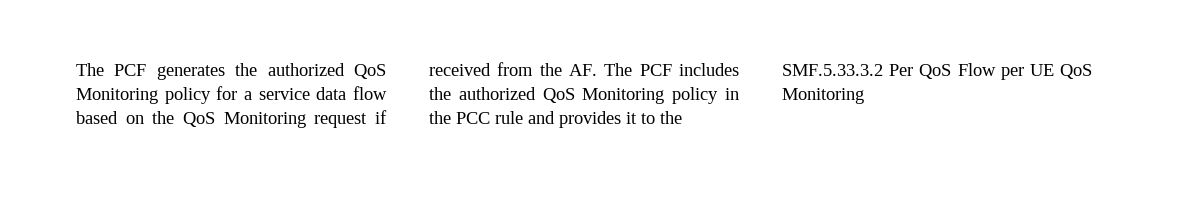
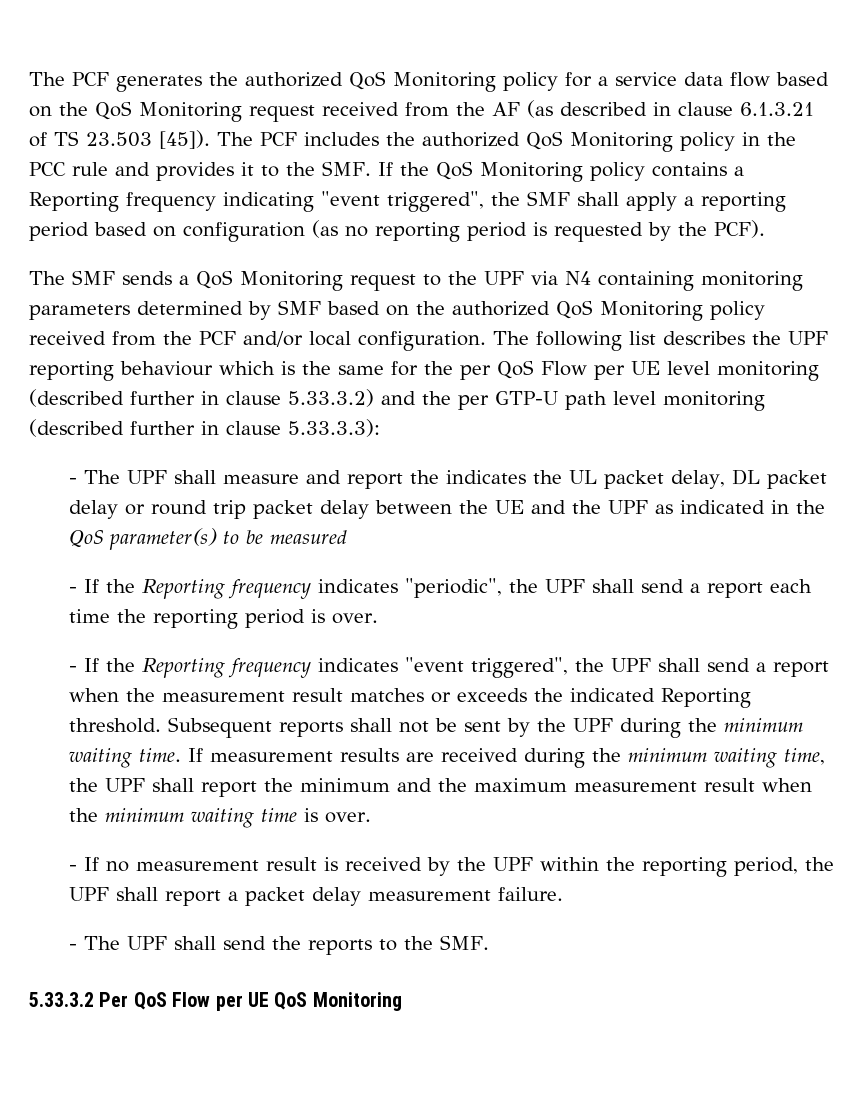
- The PCF generates the authorized QoS Monitoring policy for a service data flow based on the QoS Monitoring request if received from the AF. The PCF includes the authorized QoS Monitoring policy in the PCC rule and provides it to the SMF.5.33.3.2 Per QoS Flow per UE QoS Monitoring
+ The PCF generates the authorized QoS Monitoring policy for a service data flow based on the QoS Monitoring request received from the AF (as described in clause 6.1.3.21 of TS 23.503 [45]). The PCF includes the authorized QoS Monitoring policy in the PCC rule and provides it to the SMF. If the QoS Monitoring policy contains a Reporting frequency indicating "event triggered", the SMF shall apply a reporting period based on configuration (as no reporting period is requested by the PCF).
+ The SMF sends a QoS Monitoring request to the UPF via N4 containing monitoring parameters determined by SMF based on the authorized QoS Monitoring policy received from the PCF and/or local configuration. The following list describes the UPF reporting behaviour which is the same for the per QoS Flow per UE level monitoring (described further in clause 5.33.3.2) and the per GTP-U path level monitoring (described further in clause 5.33.3.3):
+ - The UPF shall measure and report the indicates the UL packet delay, DL packet delay or round trip packet delay between the UE and the UPF as indicated in the QoS parameter(s) to be measured
+ - If the Reporting frequency indicates "periodic", the UPF shall send a report each time the reporting period is over.
+ - If the Reporting frequency indicates "event triggered", the UPF shall send a report when the measurement result matches or exceeds the indicated Reporting threshold. Subsequent reports shall not be sent by the UPF during the minimum waiting time. If measurement results are received during the minimum waiting time, the UPF shall report the minimum and the maximum measurement result when the minimum waiting time is over.
+ - If no measurement result is received by the UPF within the reporting period, the UPF shall report a packet delay measurement failure.
+ - The UPF shall send the reports to the SMF.
+ 5.33.3.2 Per QoS Flow per UE QoS Monitoring

